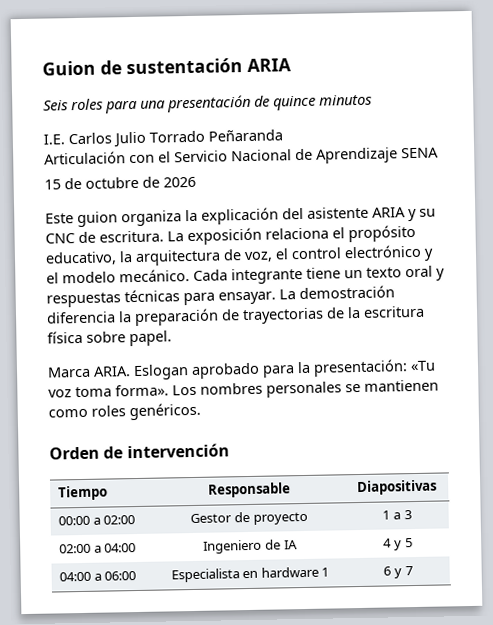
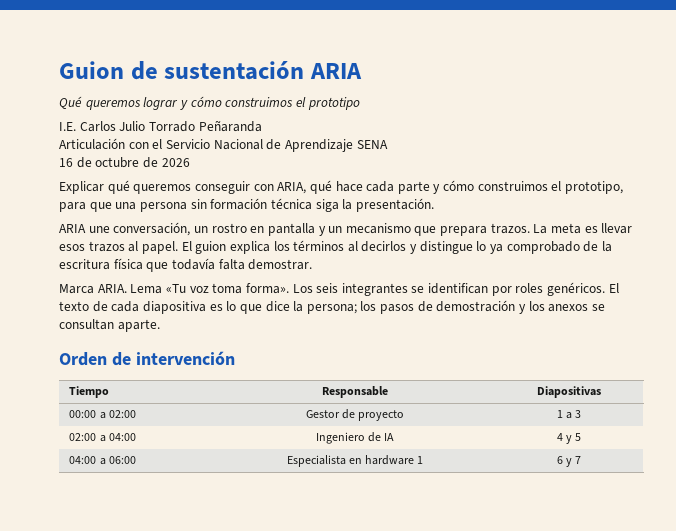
- Seis roles para una presentación de quince minutos
+ Qué queremos lograr y cómo construimos el prototipo
- 15 de octubre de 2026
+ 16 de octubre de 2026
- Este guion organiza la explicación del asistente ARIA y su CNC de escritura. La exposición relaciona el propósito educativo, la arquitectura de voz, el control electrónico y el modelo mecánico. Cada integrante tiene un texto oral y respuestas técnicas para ensayar. La demostración diferencia la preparación de trayectorias de la escritura física sobre papel.
- Marca ARIA. Eslogan aprobado para la presentación: «Tu voz toma forma».
+ Explicar qué queremos conseguir con ARIA, qué hace cada parte y cómo construimos el prototipo, para que una persona sin formación técnica siga la presentación.
+ ARIA une conversación, un rostro en pantalla y un mecanismo que prepara trazos. La meta es llevar esos trazos al papel. El guion explica los términos al decirlos y distingue lo ya comprobado de la escritura física que todavía falta demostrar.
+ Marca ARIA. Lema «Tu voz toma forma».
- Los nombres personales se mantienen como roles genéricos.
+ Los seis integrantes se identifican por roles genéricos. El texto de cada diapositiva es lo que dice la persona; los pasos de demostración y los anexos se consultan aparte.

